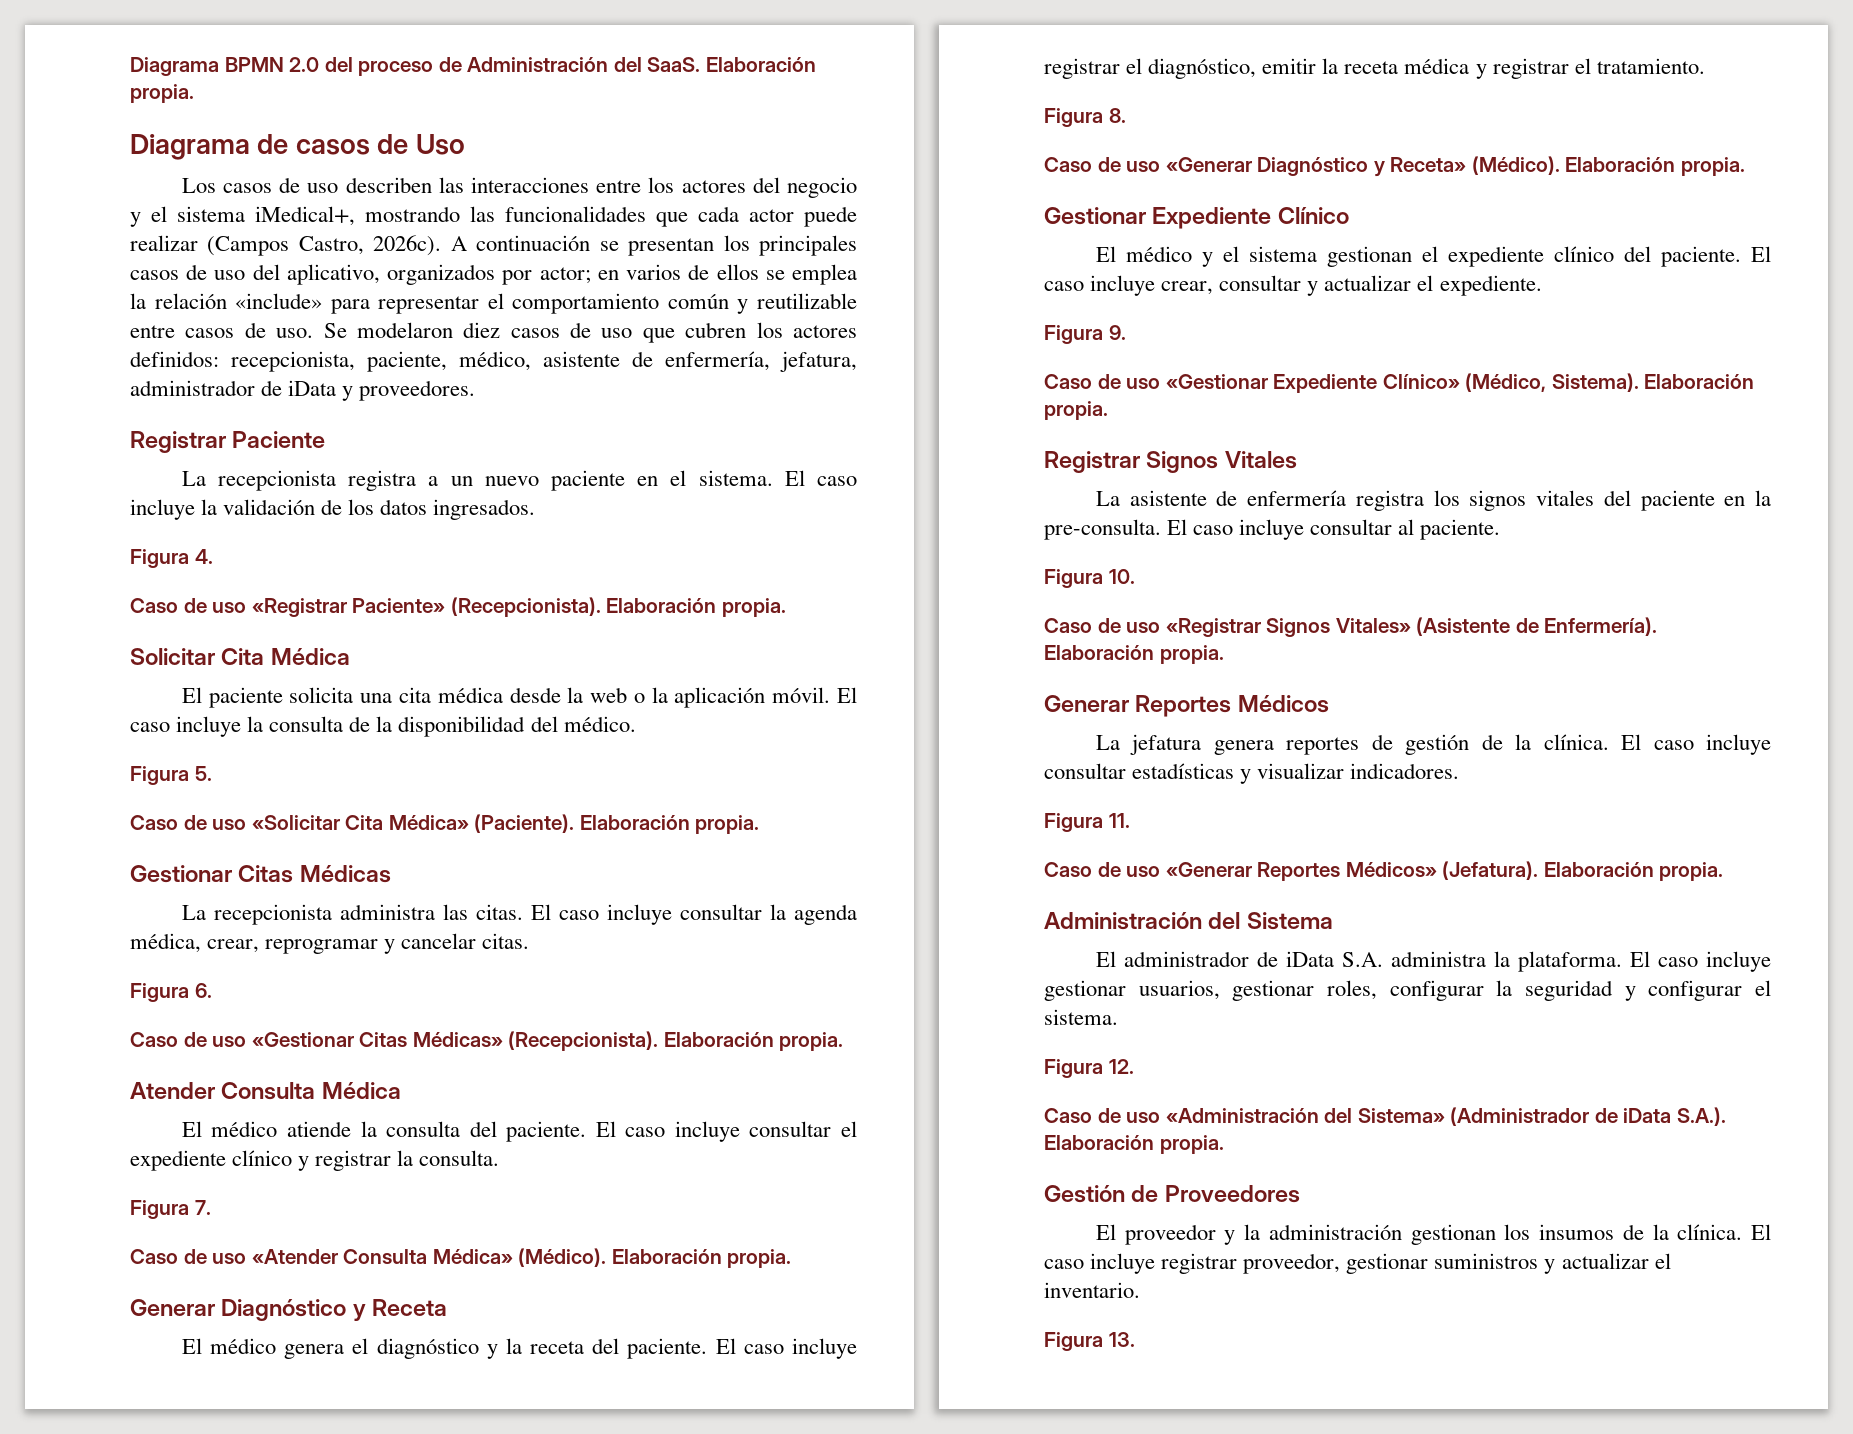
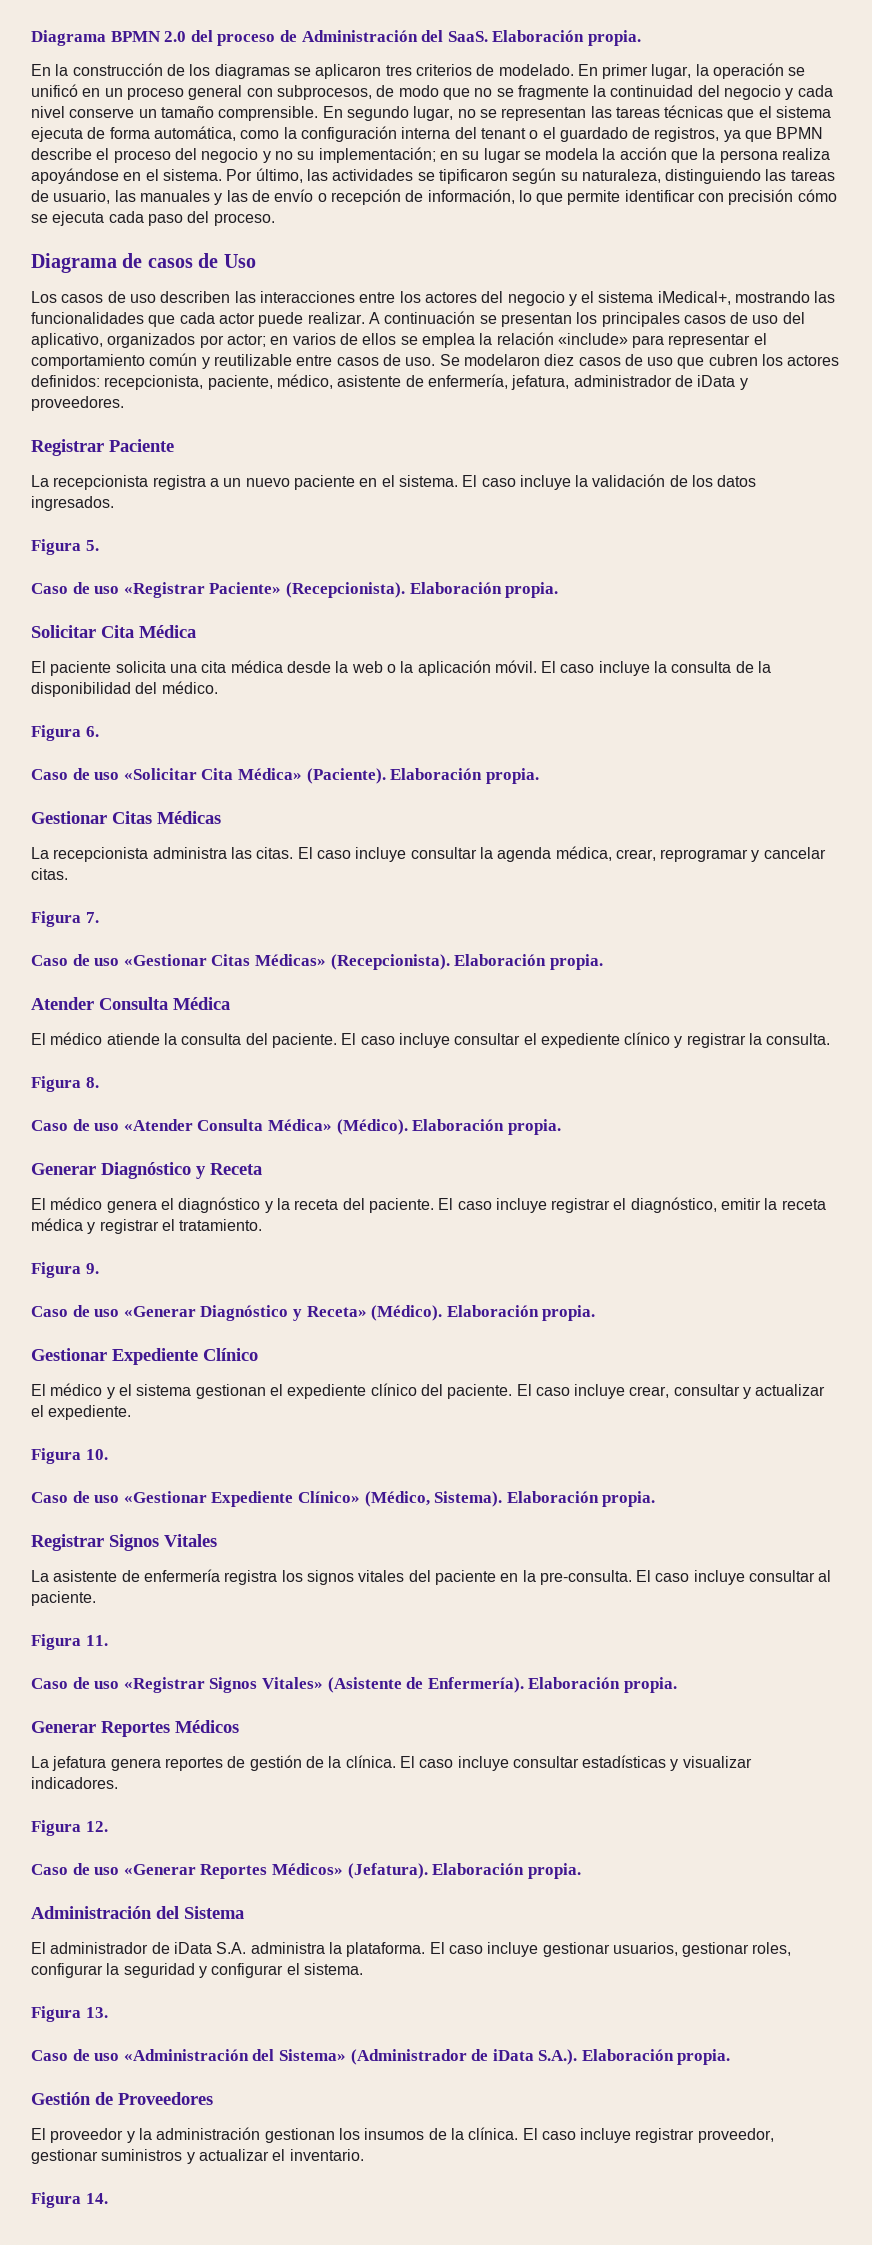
+ En la construcción de los diagramas se aplicaron tres criterios de modelado. En primer lugar, la operación se unificó en un proceso general con subprocesos, de modo que no se fragmente la continuidad del negocio y cada nivel conserve un tamaño comprensible. En segundo lugar, no se representan las tareas técnicas que el sistema ejecuta de forma automática, como la configuración interna del tenant o el guardado de registros, ya que BPMN describe el proceso del negocio y no su implementación; en su lugar se modela la acción que la persona realiza apoyándose en el sistema. Por último, las actividades se tipificaron según su naturaleza, distinguiendo las tareas de usuario, las manuales y las de envío o recepción de información, lo que permite identificar con precisión cómo se ejecuta cada paso del proceso.
- Los casos de uso describen las interacciones entre los actores del negocio y el sistema iMedical+, mostrando las funcionalidades que cada actor puede realizar (Campos Castro, 2026c).
+ Los casos de uso describen las interacciones entre los actores del negocio y el sistema iMedical+, mostrando las funcionalidades que cada actor puede realizar.
- Figura 4.
+ Figura 5.
- Figura 5.
+ Figura 6.
- Figura 6.
+ Figura 7.
- Figura 7.
+ Figura 8.
- Figura 8.
+ Figura 9.
- Figura 9.
+ Figura 10.
- Figura 10.
+ Figura 11.
- Figura 11.
+ Figura 12.
- Figura 12.
+ Figura 13.
- Figura 13.
+ Figura 14.

